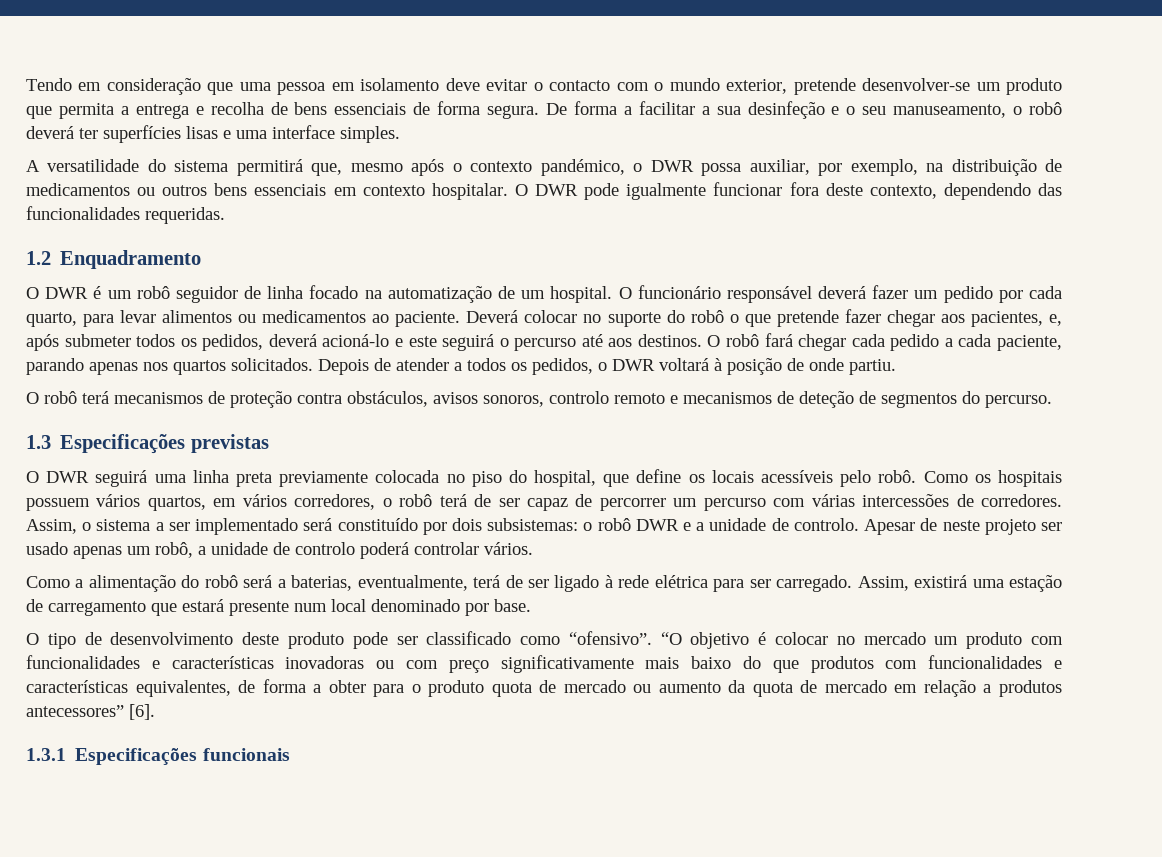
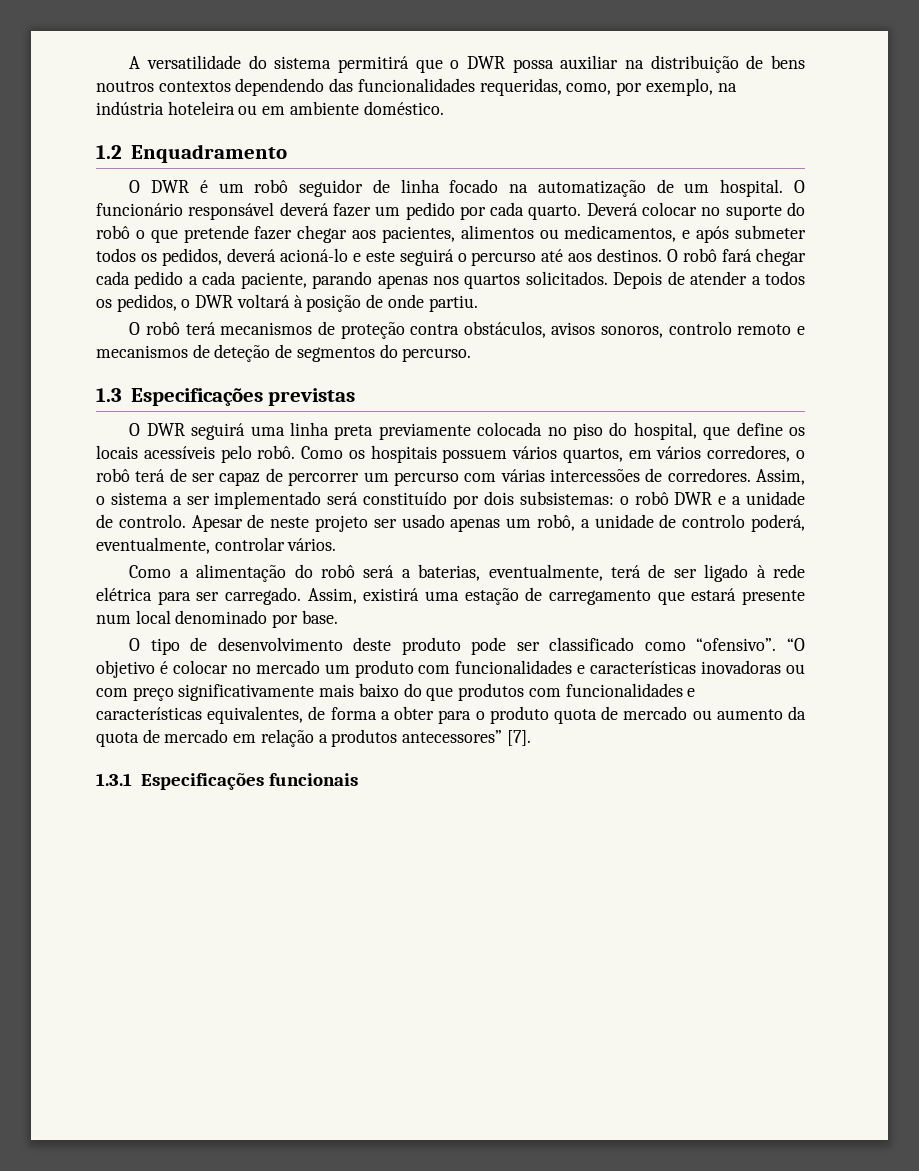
- Tendo em consideração que uma pessoa em isolamento deve evitar o contacto com o mundo exterior, pretende desenvolver-se um produto que permita a entrega e recolha de bens essenciais de forma segura. De forma a facilitar a sua desinfeção e o seu manuseamento, o robô deverá ter superfícies lisas e uma interface simples.
- A versatilidade do sistema permitirá que, mesmo após o contexto pandémico, o DWR possa auxiliar, por exemplo, na distribuição de medicamentos ou outros bens essenciais em contexto hospitalar. O DWR pode igualmente funcionar fora deste contexto, dependendo das funcionalidades requeridas.
+ A versatilidade do sistema permitirá que o DWR possa auxiliar na distribuição de bens noutros contextos dependendo das funcionalidades requeridas, como, por exemplo, na indústria hoteleira ou em ambiente doméstico.
- O funcionário responsável deverá fazer um pedido por cada quarto, para levar alimentos ou medicamentos ao paciente.
+ O funcionário responsável deverá fazer um pedido por cada quarto.
- Deverá colocar no suporte do robô o que pretende fazer chegar aos pacientes, e, após submeter todos os pedidos, deverá acioná-lo e este seguirá o percurso até aos destinos.
+ Deverá colocar no suporte do robô o que pretende fazer chegar aos pacientes, alimentos ou medicamentos, e após submeter todos os pedidos, deverá acioná-lo e este seguirá o percurso até aos destinos.
- Apesar de neste projeto ser usado apenas um robô, a unidade de controlo poderá controlar vários.
+ Apesar de neste projeto ser usado apenas um robô, a unidade de controlo poderá, eventualmente, controlar vários.
- “O objetivo é colocar no mercado um produto com funcionalidades e características inovadoras ou com preço significativamente mais baixo do que produtos com funcionalidades e características equivalentes, de forma a obter para o produto quota de mercado ou aumento da quota de mercado em relação a produtos antecessores” [6].
+ “O objetivo é colocar no mercado um produto com funcionalidades e características inovadoras ou com preço significativamente mais baixo do que produtos com funcionalidades e características equivalentes, de forma a obter para o produto quota de mercado ou aumento da quota de mercado em relação a produtos antecessores” [7].

